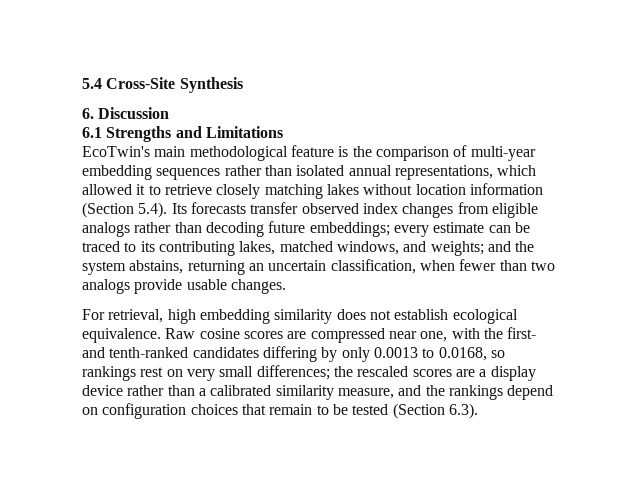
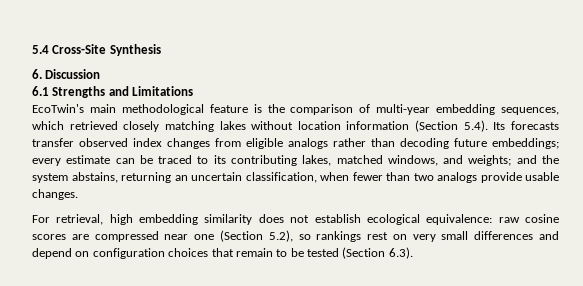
- EcoTwin's main methodological feature is the comparison of multi-year embedding sequences rather than isolated annual representations, which allowed it to retrieve closely matching lakes without location information (Section 5.4). Its forecasts transfer observed index changes from eligible analogs rather than decoding future embeddings;
+ EcoTwin's main methodological feature is the comparison of multi-year embedding sequences, which retrieved closely matching lakes without location information (Section 5.4). Its forecasts transfer observed index changes from eligible analogs rather than decoding future embeddings;
- For retrieval, high embedding similarity does not establish ecological equivalence. Raw cosine scores are compressed near one, with the first- and tenth-ranked candidates differing by only 0.0013 to 0.0168, so rankings rest on very small differences; the rescaled scores are a display device rather than a calibrated similarity measure, and the rankings depend on configuration choices that remain to be tested (Section 6.3).
+ For retrieval, high embedding similarity does not establish ecological equivalence: raw cosine scores are compressed near one (Section 5.2), so rankings rest on very small differences and depend on configuration choices that remain to be tested (Section 6.3).

